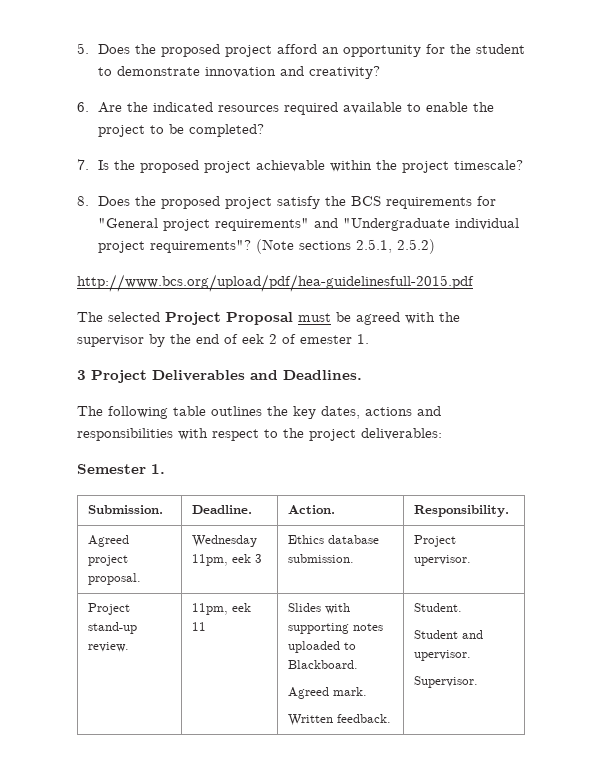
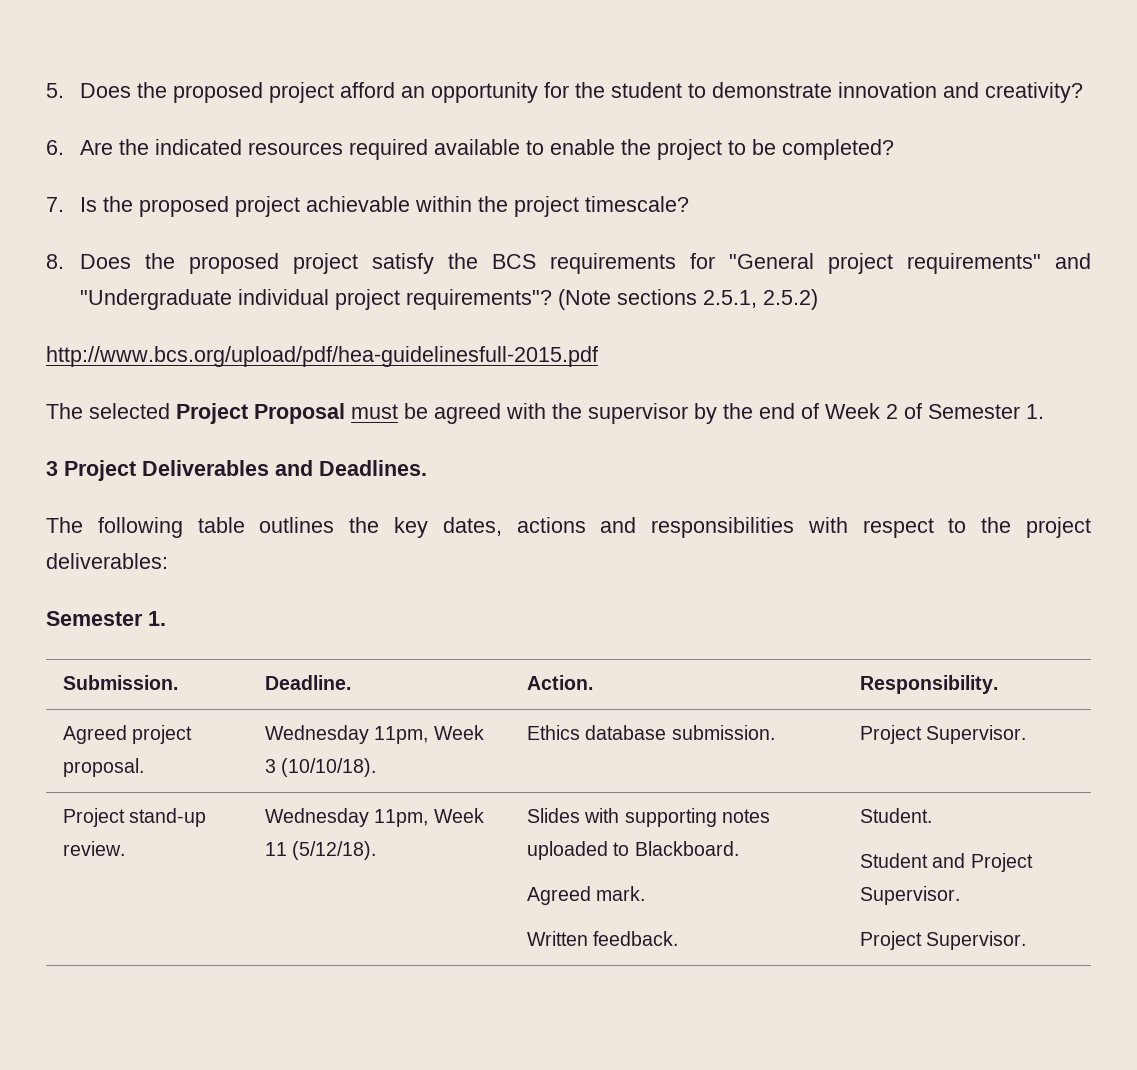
- The selected Project Proposal must be agreed with the supervisor by the end of eek 2 of emester 1.
+ The selected Project Proposal must be agreed with the supervisor by the end of Week 2 of Semester 1.
- Agreed project proposal. | Wednesday 11pm, eek 3 | Ethics database submission. | Project upervisor.
+ Agreed project proposal. | Wednesday 11pm, Week 3 (10/10/18). | Ethics database submission. | Project Supervisor.
- Project stand-up review. | 11pm, eek 11 | Slides with supporting notes uploaded to Blackboard.
+ Project stand-up review. | Wednesday 11pm, Week 11 (5/12/18). | Slides with supporting notes uploaded to Blackboard.
  Agreed mark.
  Written feedback. | Student.
- Student and upervisor.
- Supervisor.
+ Student and Project Supervisor.
+ Project Supervisor.

